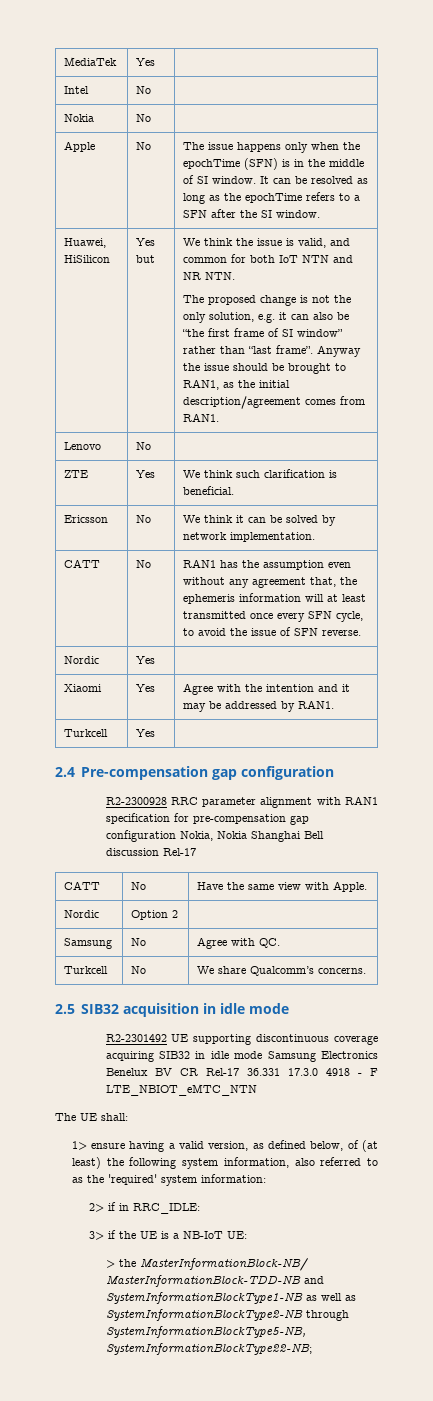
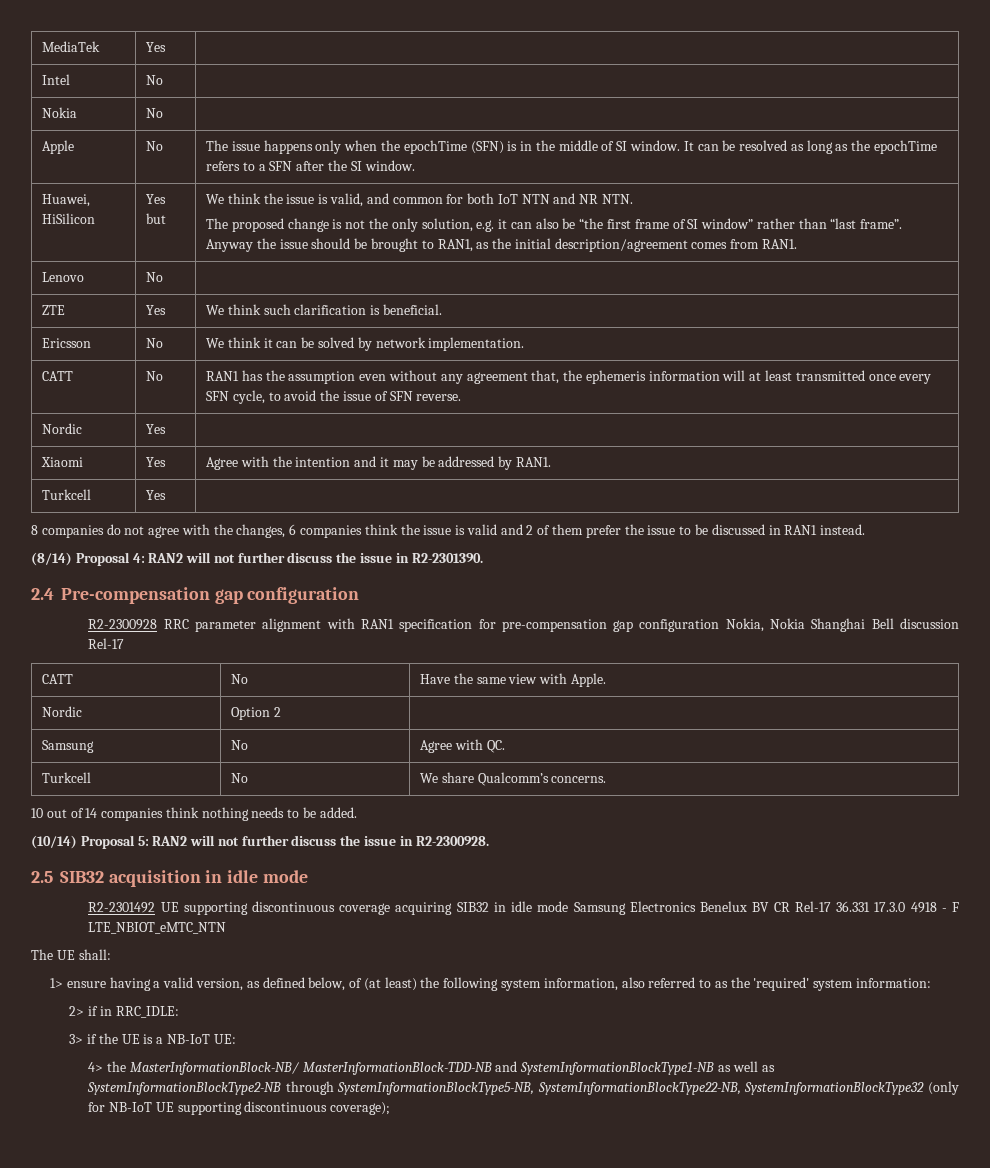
+ 8 companies do not agree with the changes, 6 companies think the issue is valid and 2 of them prefer the issue to be discussed in RAN1 instead.
+ (8/14) Proposal 4: RAN2 will not further discuss the issue in R2-2301390.
+ 10 out of 14 companies think nothing needs to be added.
+ (10/14) Proposal 5: RAN2 will not further discuss the issue in R2-2300928.
- > the MasterInformationBlock-NB/ MasterInformationBlock-TDD-NB and SystemInformationBlockType1-NB as well as SystemInformationBlockType2-NB through SystemInformationBlockType5-NB, SystemInformationBlockType22-NB;
+ 4> the MasterInformationBlock-NB/ MasterInformationBlock-TDD-NB and SystemInformationBlockType1-NB as well as SystemInformationBlockType2-NB through SystemInformationBlockType5-NB, SystemInformationBlockType22-NB, SystemInformationBlockType32 (only for NB-IoT UE supporting discontinuous coverage);

